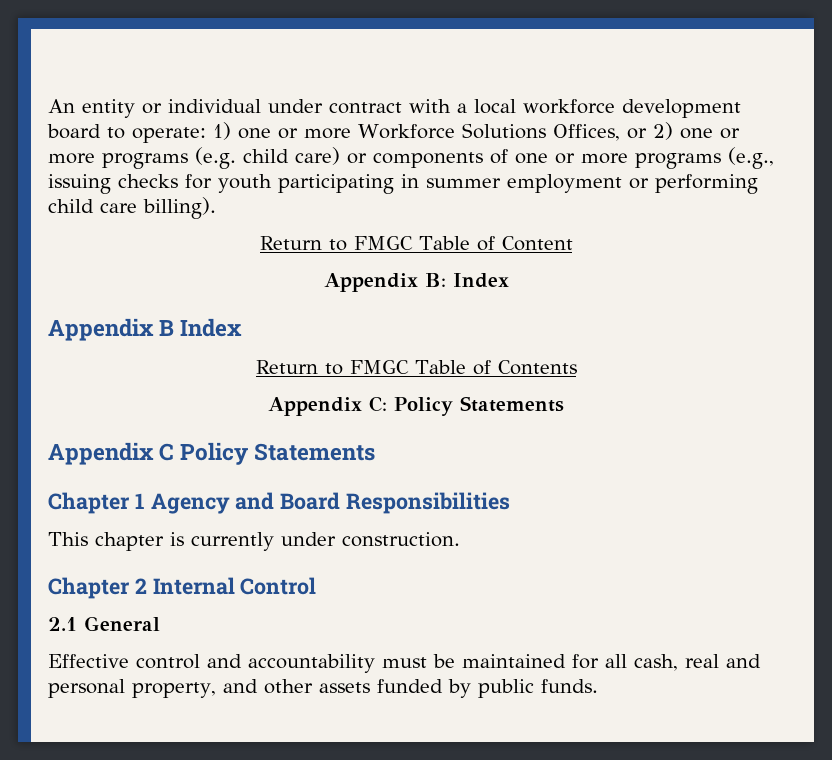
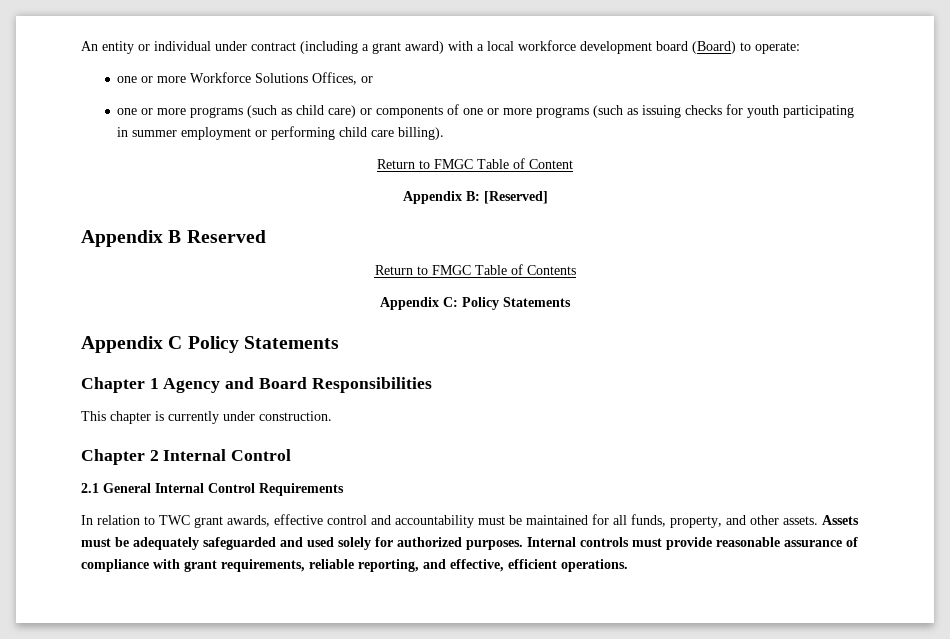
- An entity or individual under contract with a local workforce development board to operate: 1) one or more Workforce Solutions Offices, or 2) one or more programs (e.g. child care) or components of one or more programs (e.g., issuing checks for youth participating in summer employment or performing child care billing).
+ An entity or individual under contract (including a grant award) with a local workforce development board (Board) to operate:
+ one or more Workforce Solutions Offices, or
+ one or more programs (such as child care) or components of one or more programs (such as issuing checks for youth participating in summer employment or performing child care billing).
- Appendix B: Index
+ Appendix B: [Reserved]
- Appendix B Index
+ Appendix B Reserved
- 2.1 General
- Effective control and accountability must be maintained for all cash, real and personal property, and other assets funded by public funds.
+ 2.1 General Internal Control Requirements
+ In relation to TWC grant awards, effective control and accountability must be maintained for all funds, property, and other assets. Assets must be adequately safeguarded and used solely for authorized purposes. Internal controls must provide reasonable assurance of compliance with grant requirements, reliable reporting, and effective, efficient operations.

